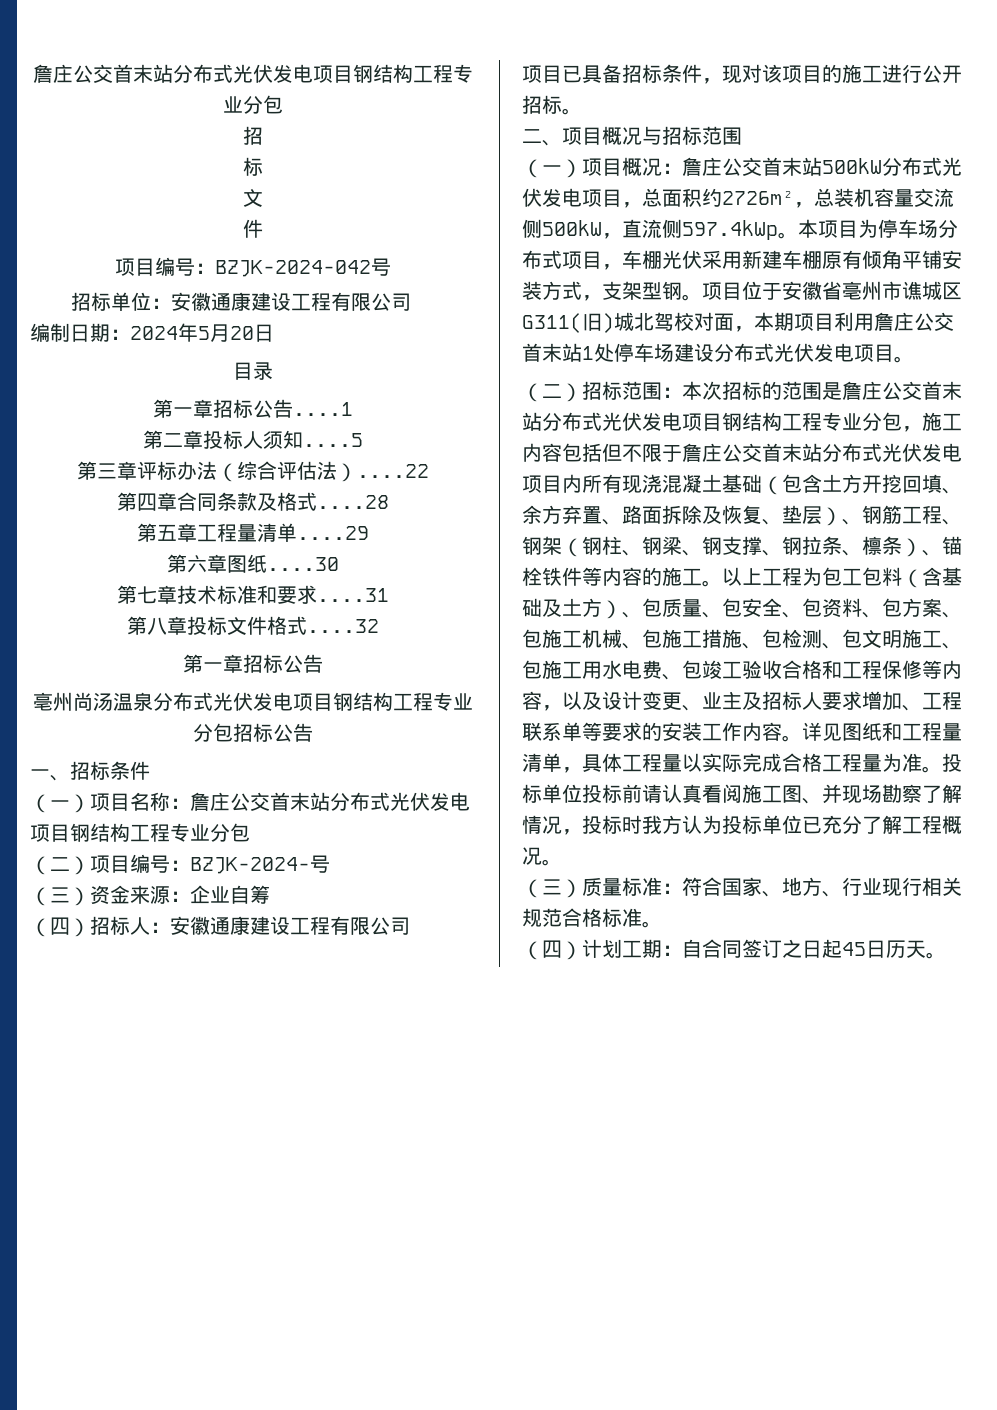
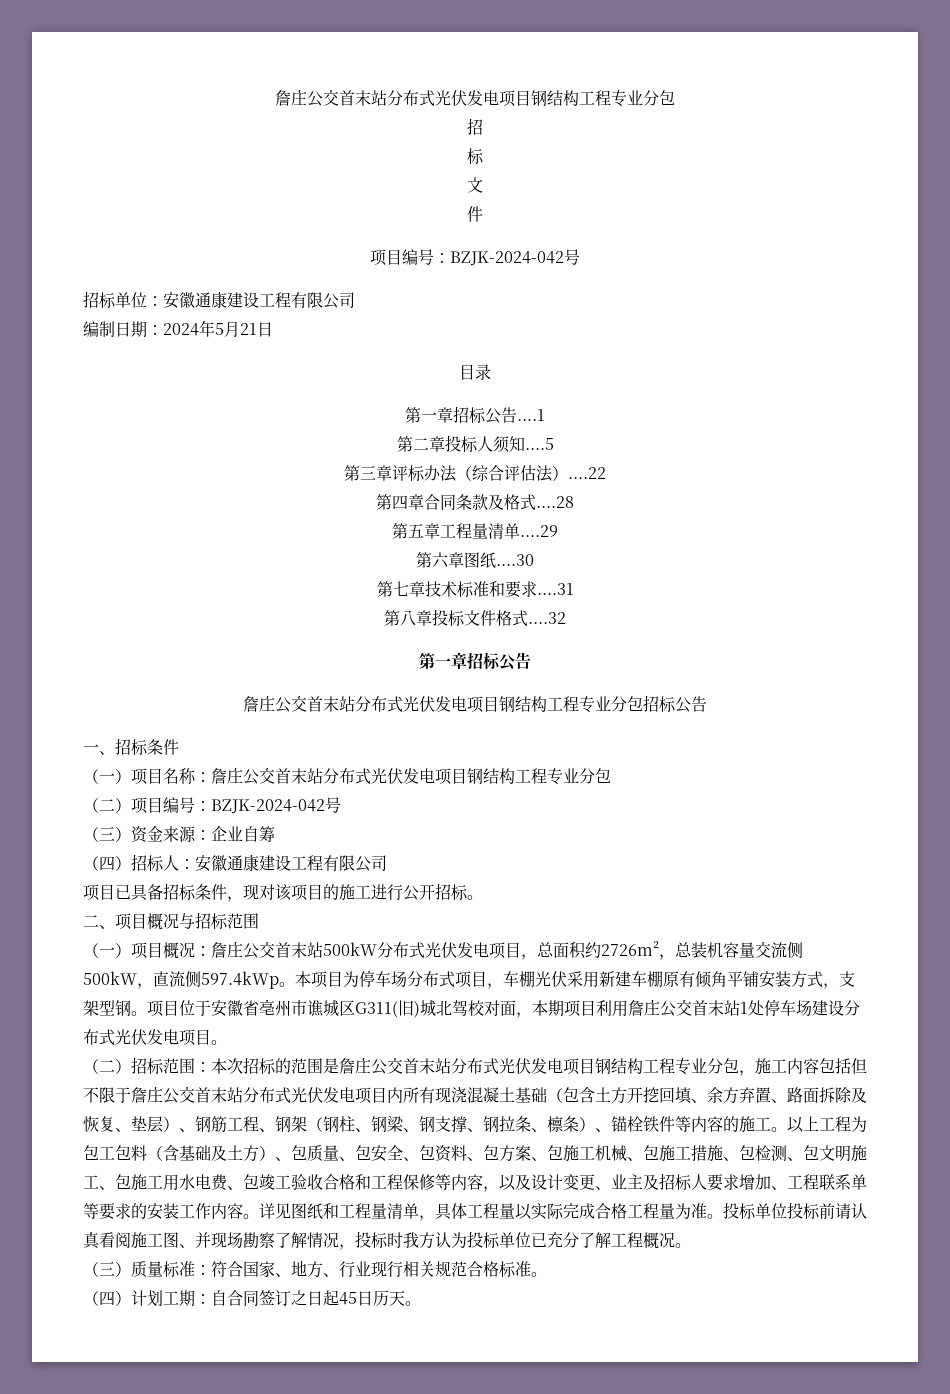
- 编制日期：2024年5月20日
+ 编制日期：2024年5月21日
- 亳州尚汤温泉分布式光伏发电项目钢结构工程专业分包招标公告
+ 詹庄公交首末站分布式光伏发电项目钢结构工程专业分包招标公告
- （二）项目编号：BZJK-2024-号
+ （二）项目编号：BZJK-2024-042号

